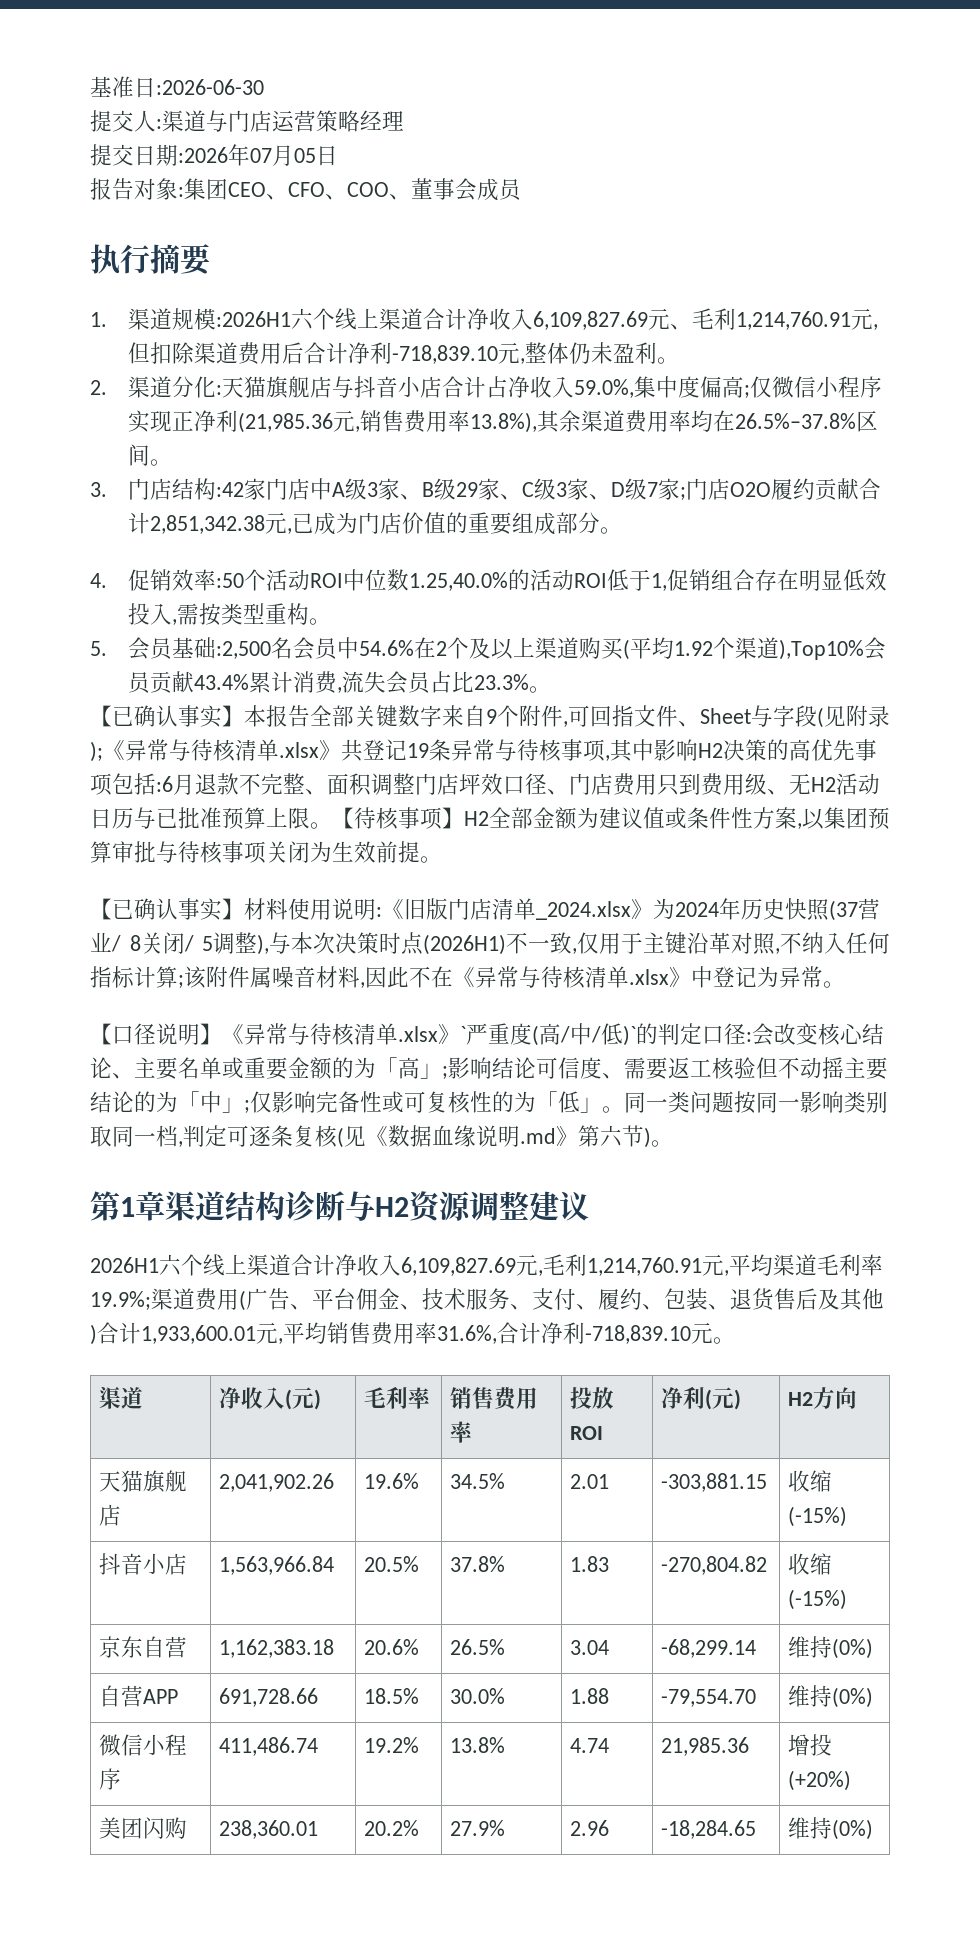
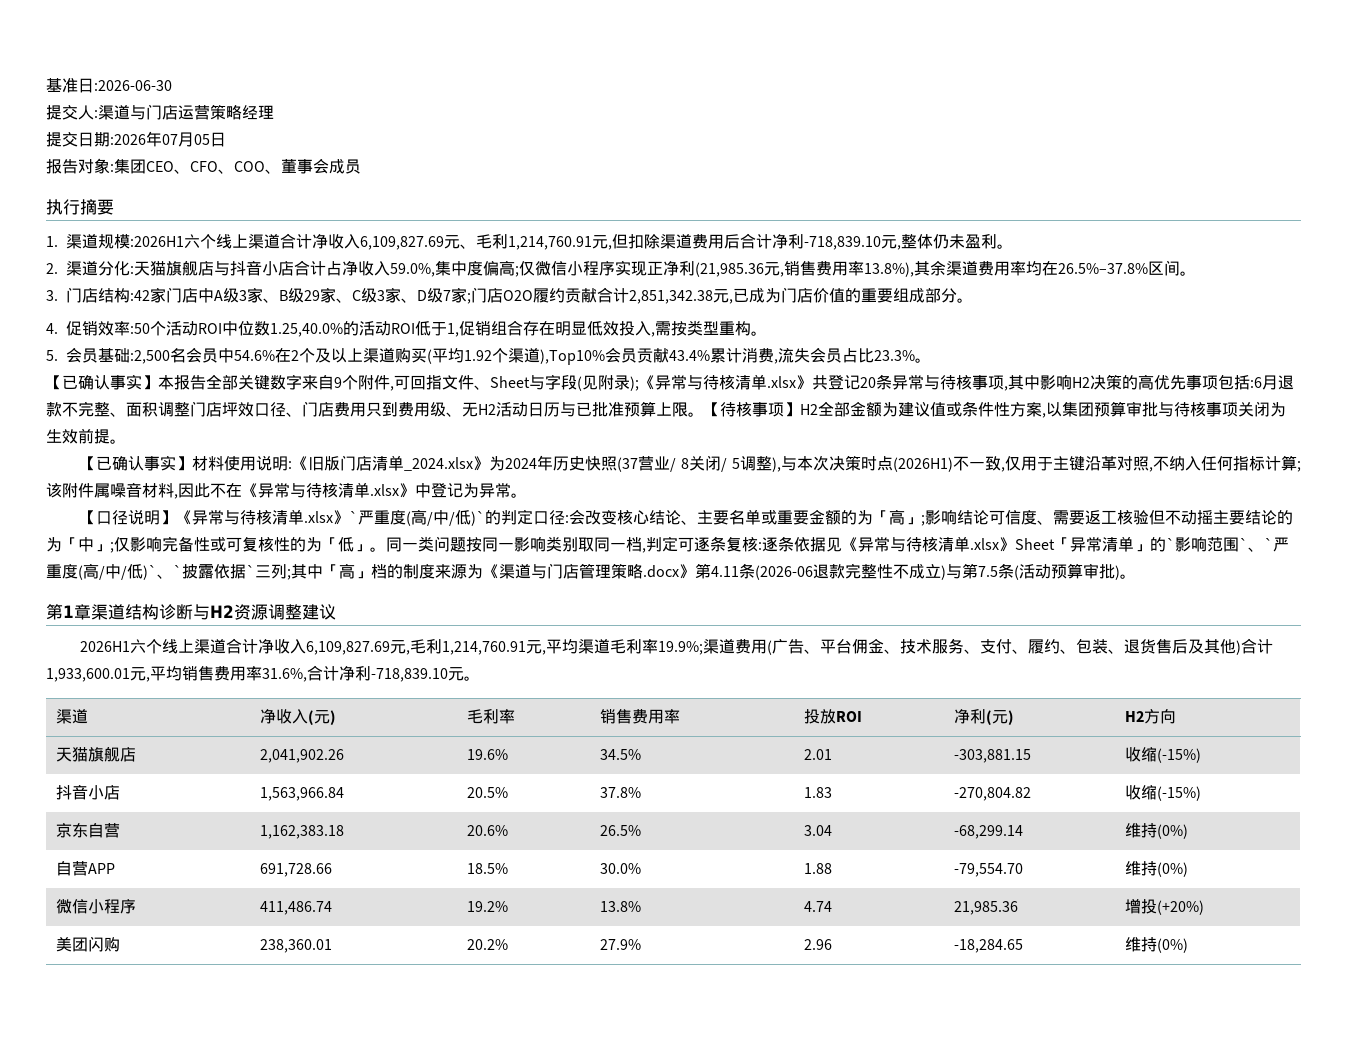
- 《异常与待核清单.xlsx》共登记19条异常与待核事项,其中影响H2决策的高优先事项包括:6月退款不完整、面积调整门店坪效口径、门店费用只到费用级、无H2活动日历与已批准预算上限。
+ 《异常与待核清单.xlsx》共登记20条异常与待核事项,其中影响H2决策的高优先事项包括:6月退款不完整、面积调整门店坪效口径、门店费用只到费用级、无H2活动日历与已批准预算上限。
- 同一类问题按同一影响类别取同一档,判定可逐条复核(见《数据血缘说明.md》第六节)。
+ 同一类问题按同一影响类别取同一档,判定可逐条复核:逐条依据见《异常与待核清单.xlsx》Sheet「异常清单」的`影响范围`、`严重度(高/中/低)`、`披露依据`三列;其中「高」档的制度来源为《渠道与门店管理策略.docx》第4.11条(2026-06退款完整性不成立)与第7.5条(活动预算审批)。

